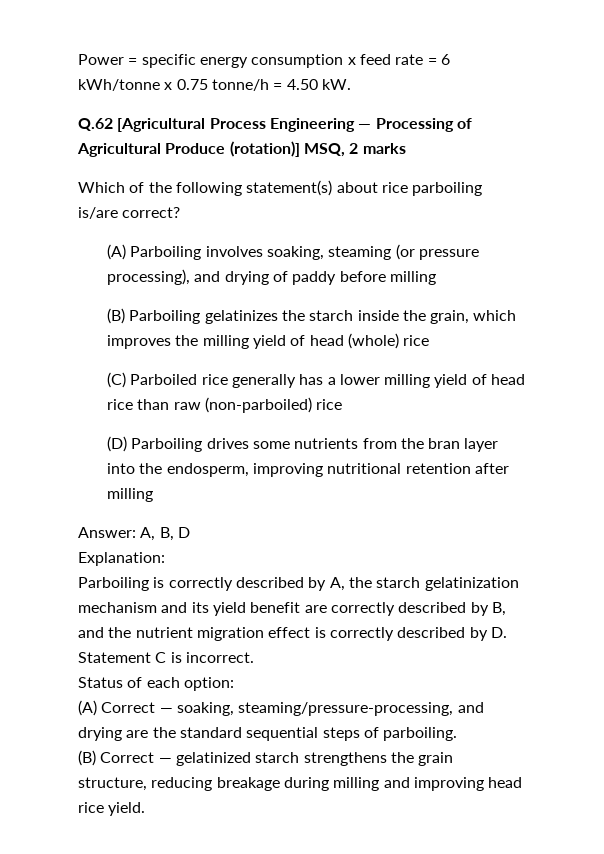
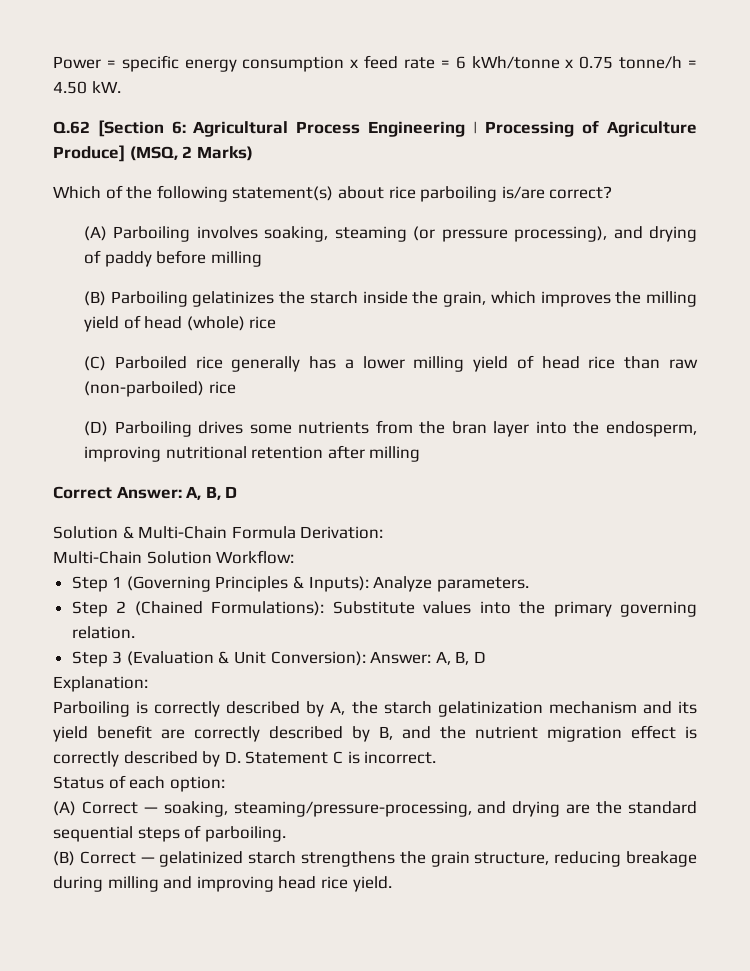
- Q.62 [Agricultural Process Engineering — Processing of Agricultural Produce (rotation)] MSQ, 2 marks
+ Q.62 [Section 6: Agricultural Process Engineering | Processing of Agriculture Produce] (MSQ, 2 Marks)
- Answer: A, B, D
+ Correct Answer: A, B, D
+ Solution & Multi-Chain Formula Derivation:
+ Multi-Chain Solution Workflow:
+ Step 1 (Governing Principles & Inputs): Analyze parameters.
+ Step 2 (Chained Formulations): Substitute values into the primary governing relation.
+ Step 3 (Evaluation & Unit Conversion): Answer: A, B, D

